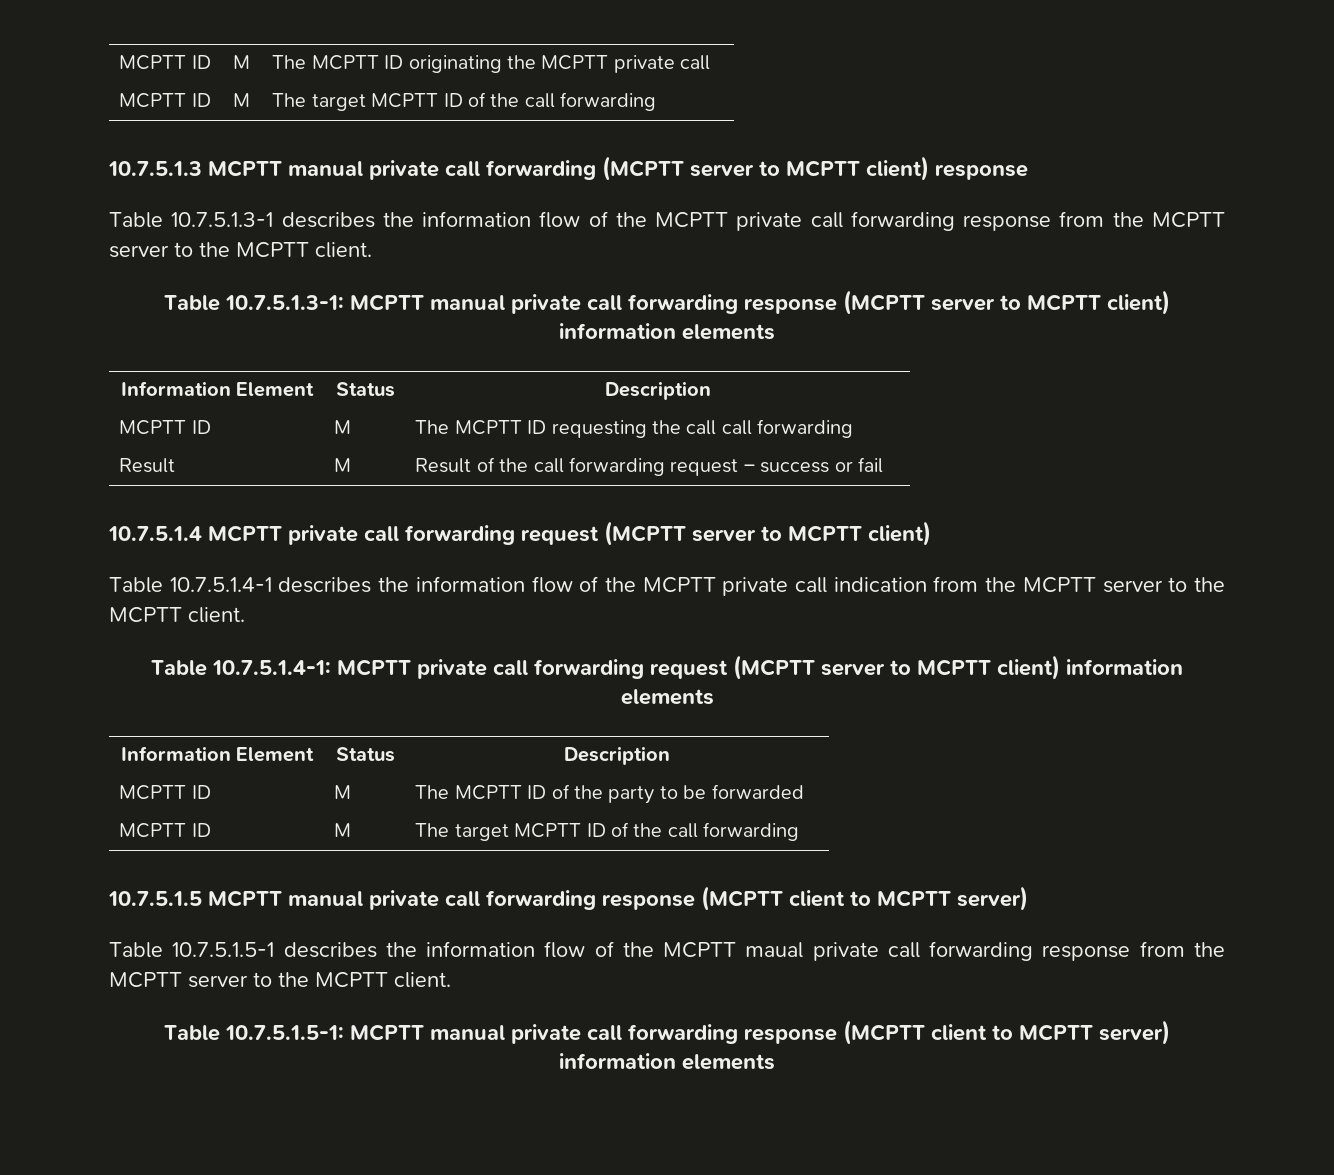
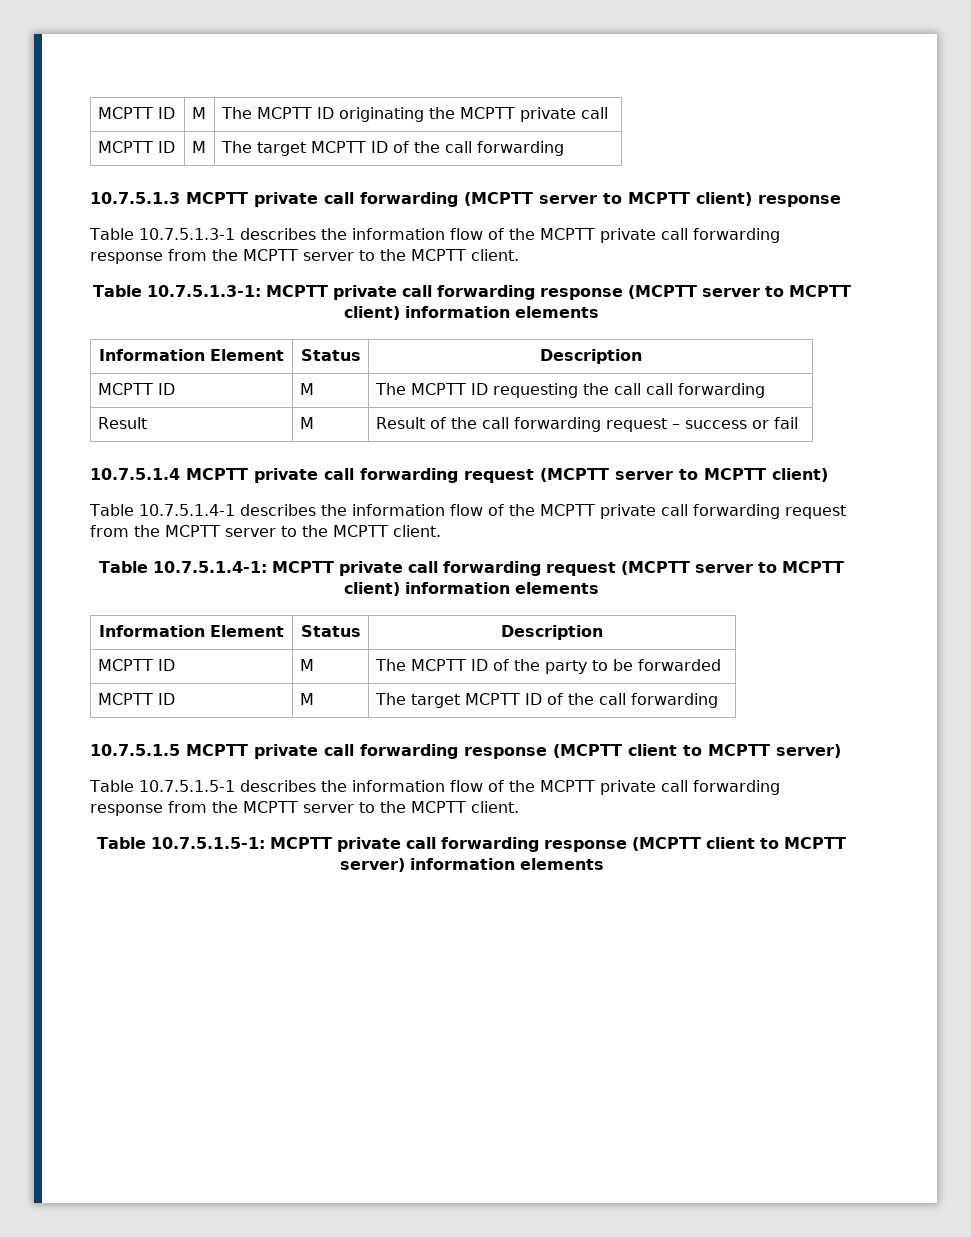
- 10.7.5.1.3 MCPTT manual private call forwarding (MCPTT server to MCPTT client) response
+ 10.7.5.1.3 MCPTT private call forwarding (MCPTT server to MCPTT client) response
- Table 10.7.5.1.3-1: MCPTT manual private call forwarding response (MCPTT server to MCPTT client) information elements
+ Table 10.7.5.1.3-1: MCPTT private call forwarding response (MCPTT server to MCPTT client) information elements
- Table 10.7.5.1.4-1 describes the information flow of the MCPTT private call indication from the MCPTT server to the MCPTT client.
+ Table 10.7.5.1.4-1 describes the information flow of the MCPTT private call forwarding request from the MCPTT server to the MCPTT client.
- 10.7.5.1.5 MCPTT manual private call forwarding response (MCPTT client to MCPTT server)
+ 10.7.5.1.5 MCPTT private call forwarding response (MCPTT client to MCPTT server)
- Table 10.7.5.1.5-1 describes the information flow of the MCPTT maual private call forwarding response from the MCPTT server to the MCPTT client.
+ Table 10.7.5.1.5-1 describes the information flow of the MCPTT private call forwarding response from the MCPTT server to the MCPTT client.
- Table 10.7.5.1.5-1: MCPTT manual private call forwarding response (MCPTT client to MCPTT server) information elements
+ Table 10.7.5.1.5-1: MCPTT private call forwarding response (MCPTT client to MCPTT server) information elements

